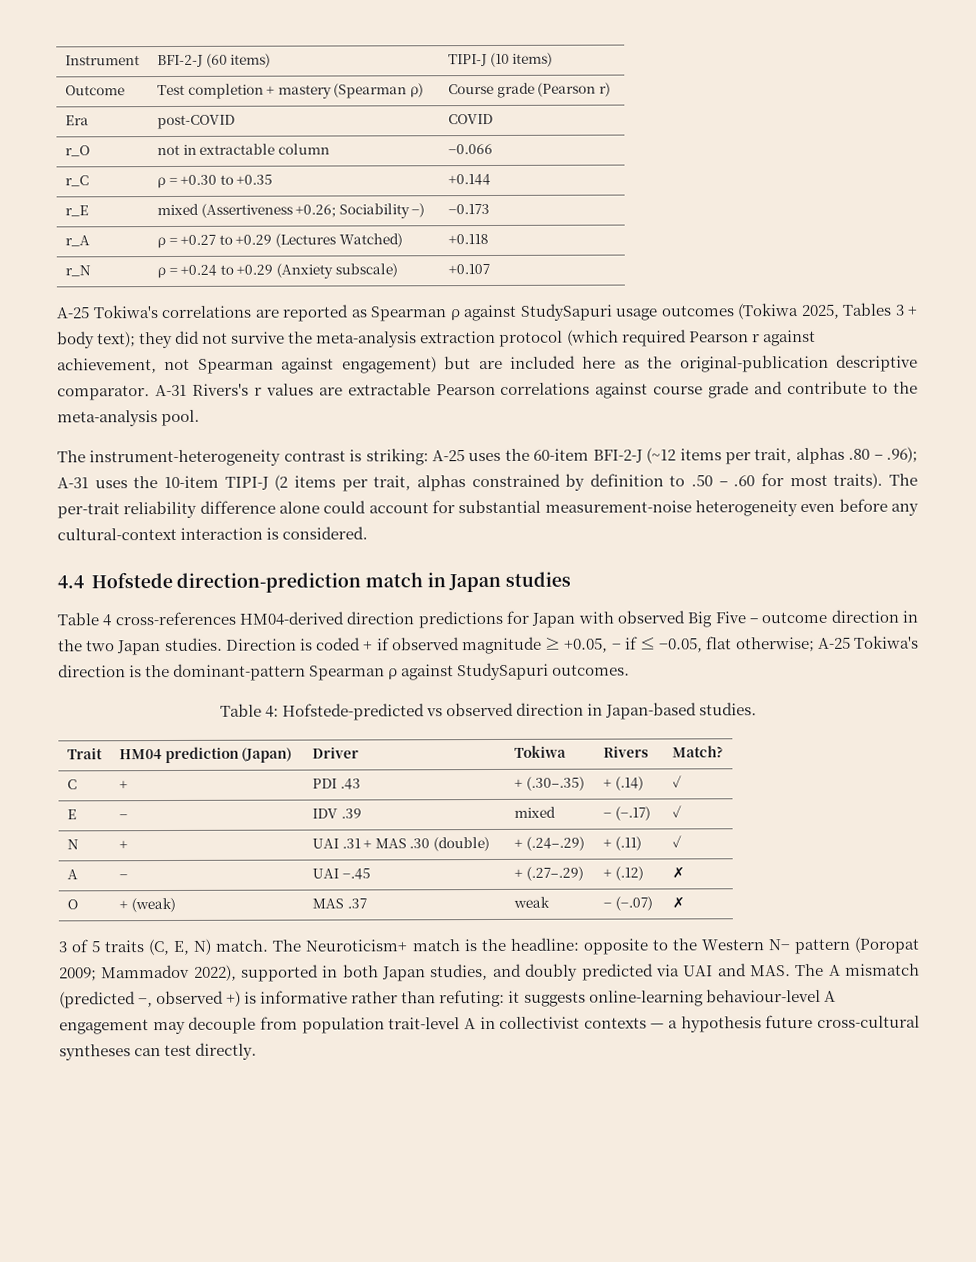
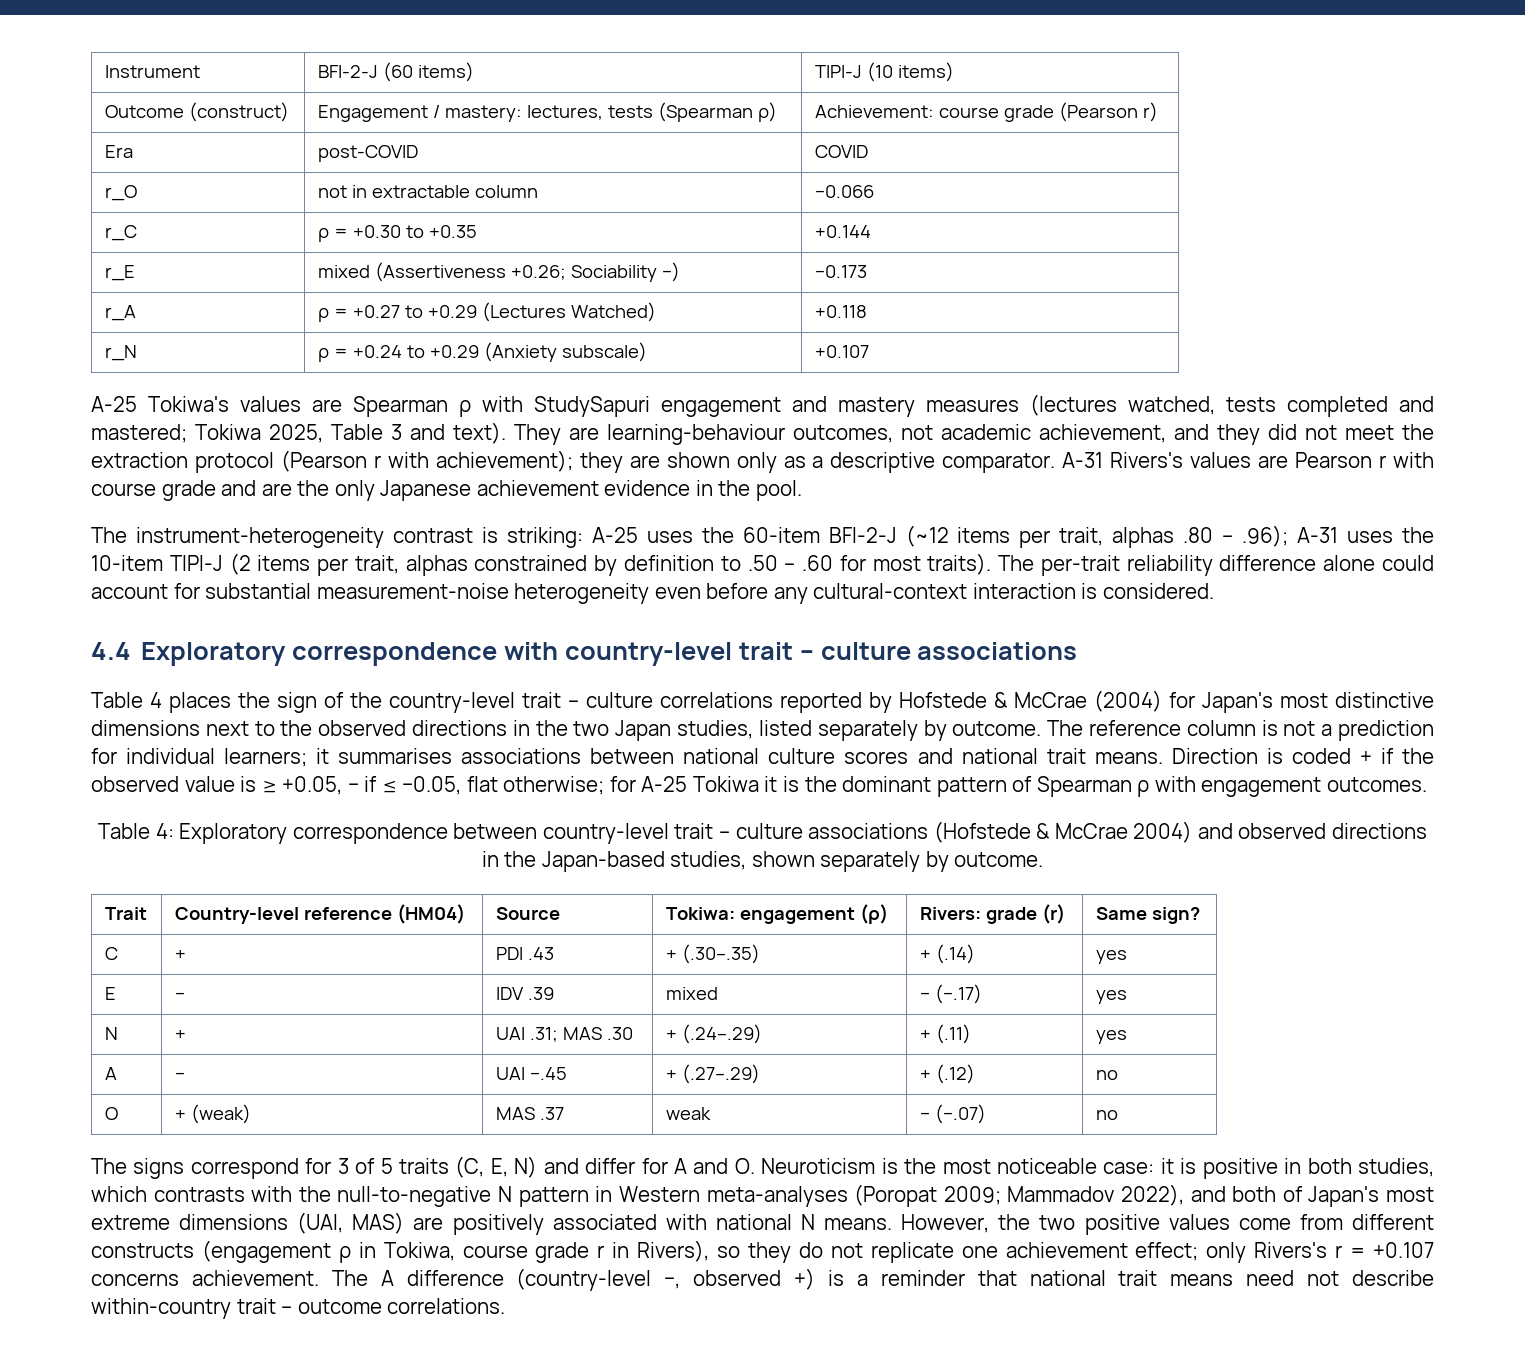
- Outcome | Test completion + mastery (Spearman ρ) | Course grade (Pearson r)
+ Outcome (construct) | Engagement / mastery: lectures, tests (Spearman ρ) | Achievement: course grade (Pearson r)
- A-25 Tokiwa's correlations are reported as Spearman ρ against StudySapuri usage outcomes (Tokiwa 2025, Tables 3 + body text); they did not survive the meta-analysis extraction protocol (which required Pearson r against achievement, not Spearman against engagement) but are included here as the original-publication descriptive comparator.
+ A-25 Tokiwa's values are Spearman ρ with StudySapuri engagement and mastery measures (lectures watched, tests completed and mastered; Tokiwa 2025, Table 3 and text). They are learning-behaviour outcomes, not academic achievement, and they did not meet the extraction protocol (Pearson r with achievement); they are shown only as a descriptive comparator.
- A-31 Rivers's r values are extractable Pearson correlations against course grade and contribute to the meta-analysis pool.
+ A-31 Rivers's values are Pearson r with course grade and are the only Japanese achievement evidence in the pool.
- 4.4 Hofstede direction-prediction match in Japan studies
- Table 4 cross-references HM04-derived direction predictions for Japan with observed Big Five – outcome direction in the two Japan studies.
+ 4.4 Exploratory correspondence with country-level trait – culture associations
+ Table 4 places the sign of the country-level trait – culture correlations reported by Hofstede & McCrae (2004) for Japan's most distinctive dimensions next to the observed directions in the two Japan studies, listed separately by outcome. The reference column is not a prediction for individual learners; it summarises associations between national culture scores and national trait means.
- Direction is coded + if observed magnitude ≥ +0.05, − if ≤ −0.05, flat otherwise; A-25 Tokiwa's direction is the dominant-pattern Spearman ρ against StudySapuri outcomes.
- Table 4: Hofstede-predicted vs observed direction in Japan-based studies.
- Trait | HM04 prediction (Japan) | Driver | Tokiwa | Rivers | Match?
+ Direction is coded + if the observed value is ≥ +0.05, − if ≤ −0.05, flat otherwise; for A-25 Tokiwa it is the dominant pattern of Spearman ρ with engagement outcomes.
+ Table 4: Exploratory correspondence between country-level trait – culture associations (Hofstede & McCrae 2004) and observed directions in the Japan-based studies, shown separately by outcome.
+ Trait | Country-level reference (HM04) | Source | Tokiwa: engagement (ρ) | Rivers: grade (r) | Same sign?
- C | + | PDI .43 | + (.30–.35) | + (.14) | ✓
+ C | + | PDI .43 | + (.30–.35) | + (.14) | yes
- E | − | IDV .39 | mixed | − (−.17) | ✓
+ E | − | IDV .39 | mixed | − (−.17) | yes
- N | + | UAI .31 + MAS .30 (double) | + (.24–.29) | + (.11) | ✓
+ N | + | UAI .31; MAS .30 | + (.24–.29) | + (.11) | yes
- A | − | UAI −.45 | + (.27–.29) | + (.12) | ✗
+ A | − | UAI −.45 | + (.27–.29) | + (.12) | no
- O | + (weak) | MAS .37 | weak | − (−.07) | ✗
- 3 of 5 traits (C, E, N) match. The Neuroticism+ match is the headline: opposite to the Western N− pattern (Poropat 2009; Mammadov 2022), supported in both Japan studies, and doubly predicted via UAI and MAS. The A mismatch (predicted −, observed +) is informative rather than refuting: it suggests online-learning behaviour-level A engagement may decouple from population trait-level A in collectivist contexts — a hypothesis future cross-cultural syntheses can test directly.
+ O | + (weak) | MAS .37 | weak | − (−.07) | no
+ The signs correspond for 3 of 5 traits (C, E, N) and differ for A and O. Neuroticism is the most noticeable case: it is positive in both studies, which contrasts with the null-to-negative N pattern in Western meta-analyses (Poropat 2009; Mammadov 2022), and both of Japan's most extreme dimensions (UAI, MAS) are positively associated with national N means. However, the two positive values come from different constructs (engagement ρ in Tokiwa, course grade r in Rivers), so they do not replicate one achievement effect; only Rivers's r = +0.107 concerns achievement. The A difference (country-level −, observed +) is a reminder that national trait means need not describe within-country trait – outcome correlations.

